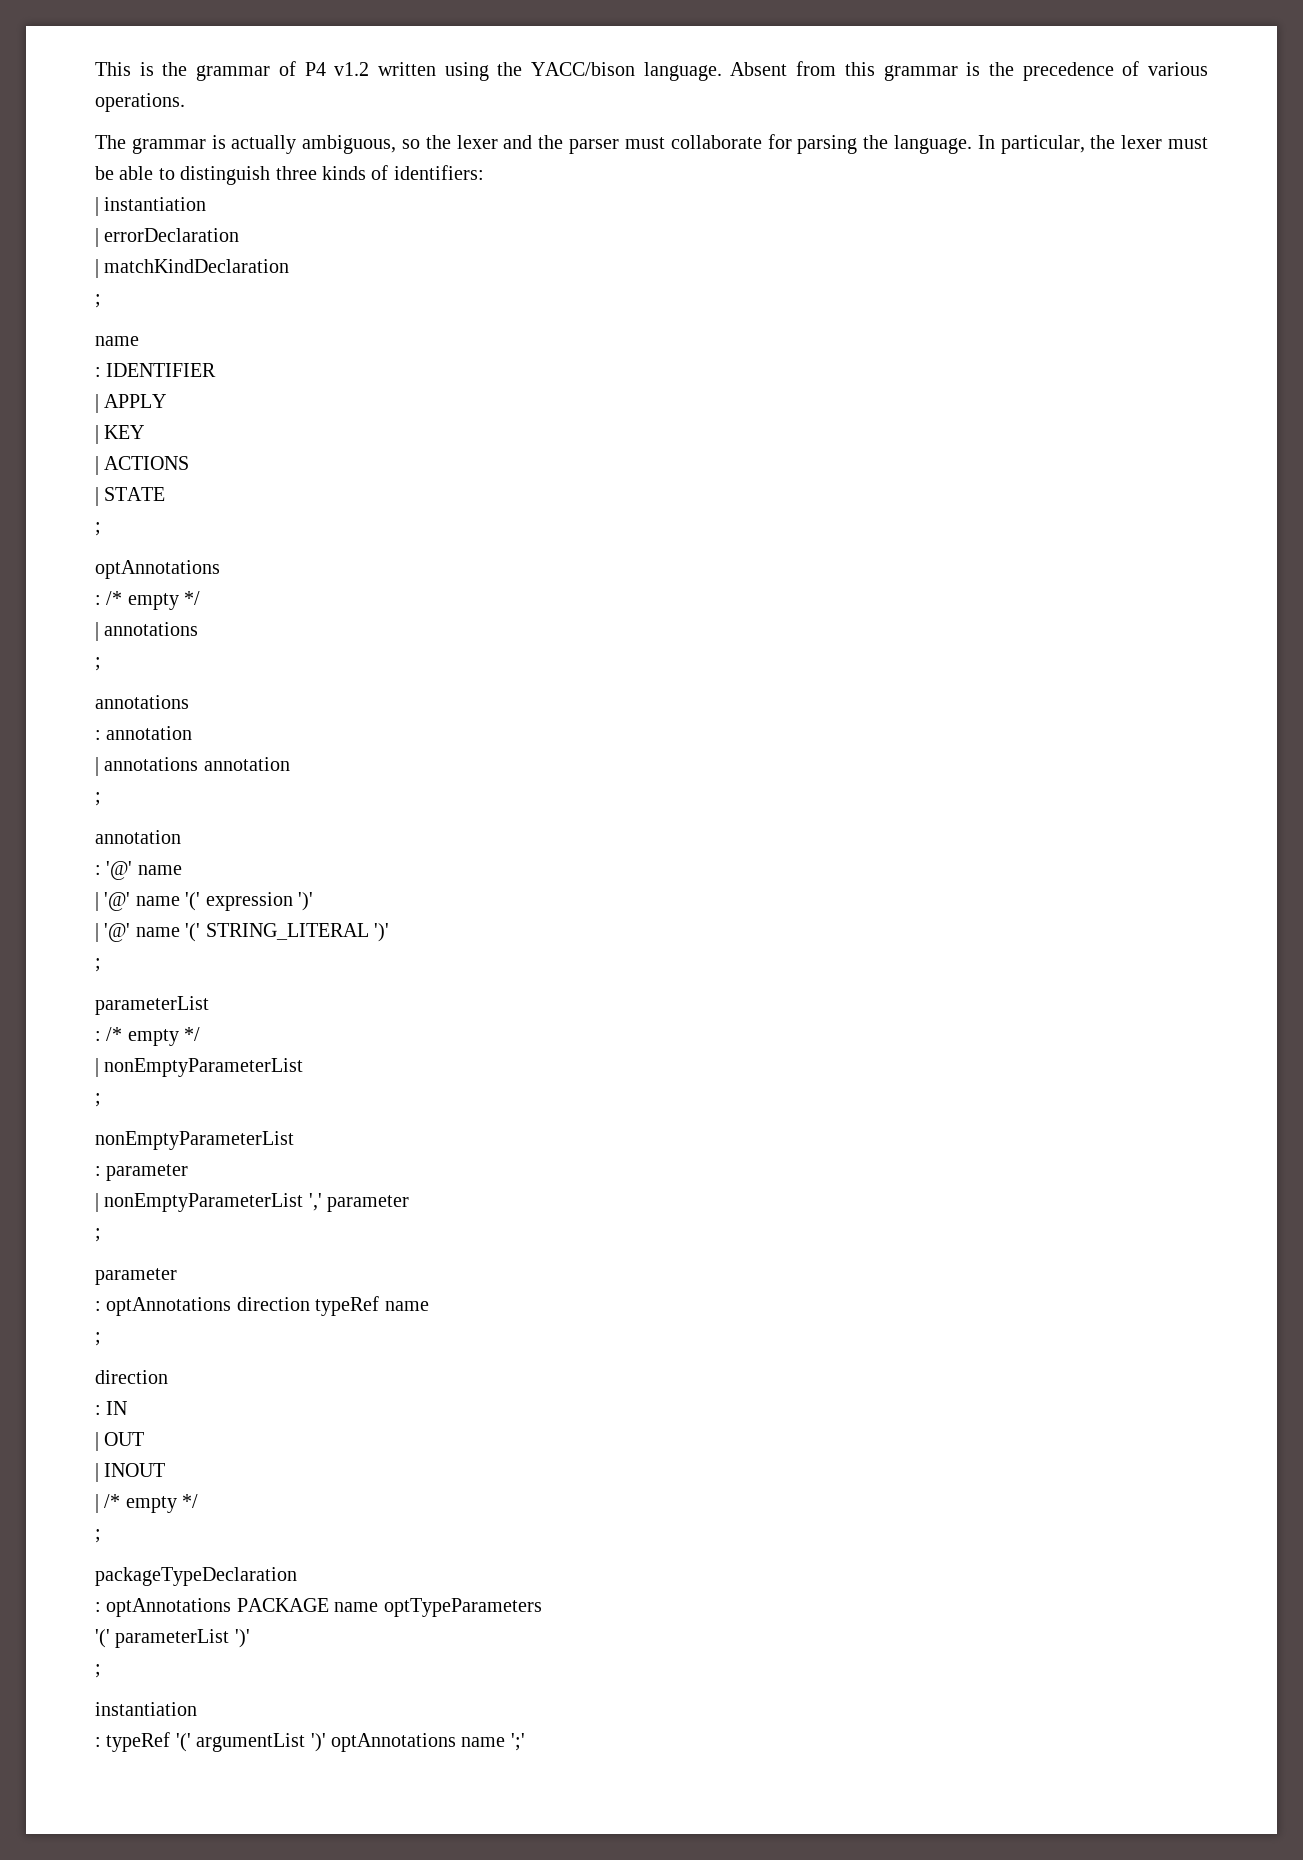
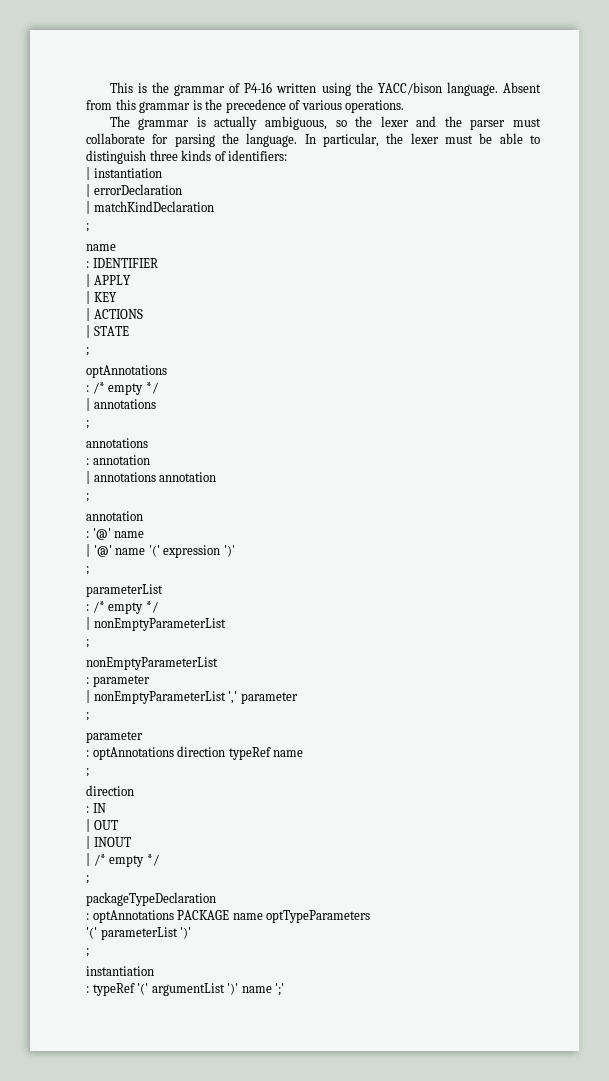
- This is the grammar of P4 v1.2 written using the YACC/bison language.
+ This is the grammar of P4-16 written using the YACC/bison language.
- | '@' name '(' STRING_LITERAL ')'
- : typeRef '(' argumentList ')' optAnnotations name ';'
+ : typeRef '(' argumentList ')' name ';'

